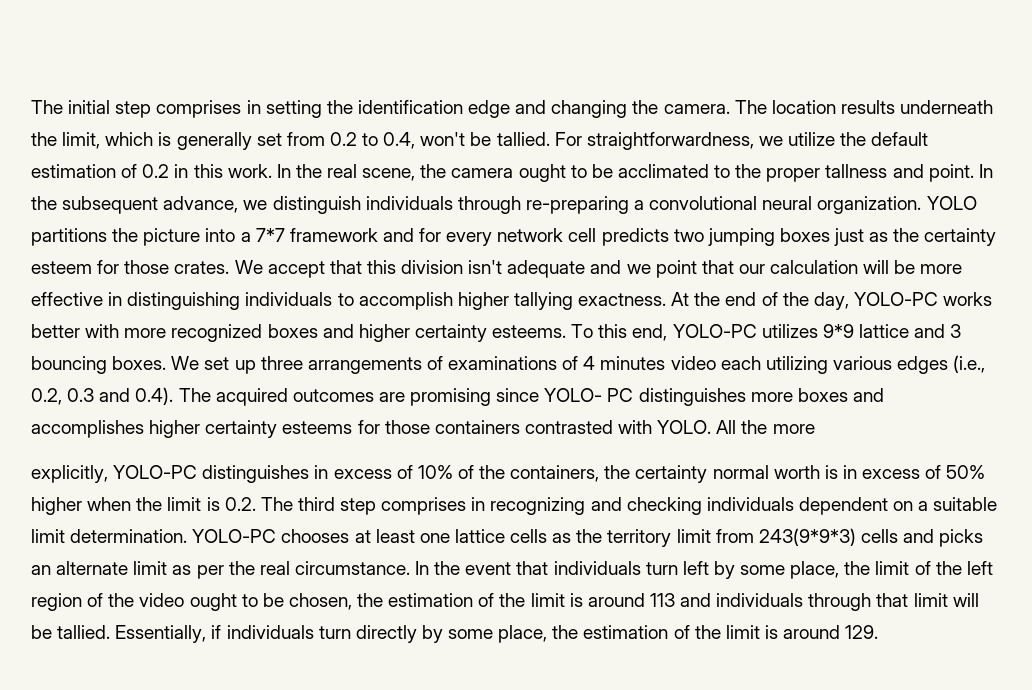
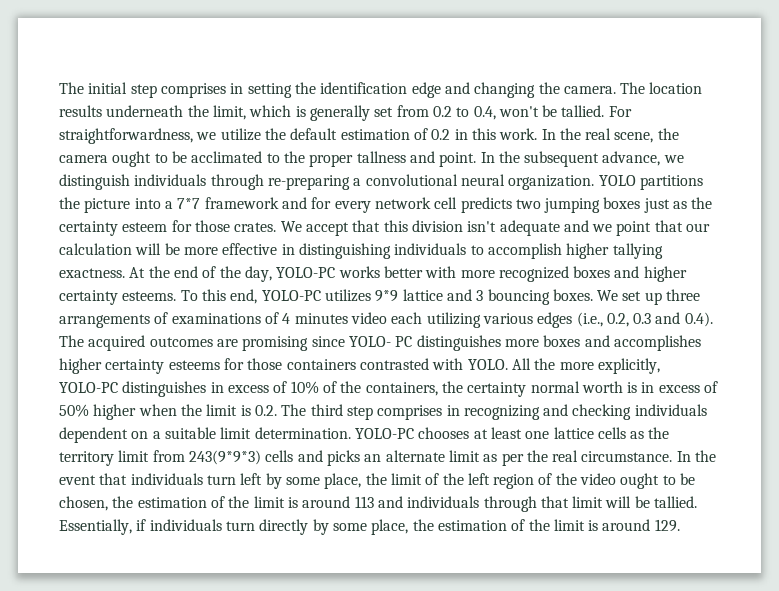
- All the more
- explicitly, YOLO-PC distinguishes in excess of 10% of the containers, the certainty normal worth is in excess of 50% higher when the limit is 0.2. The third step comprises in recognizing and checking individuals dependent on a suitable limit determination.
+ All the more explicitly, YOLO-PC distinguishes in excess of 10% of the containers, the certainty normal worth is in excess of 50% higher when the limit is 0.2. The third step comprises in recognizing and checking individuals dependent on a suitable limit determination.

